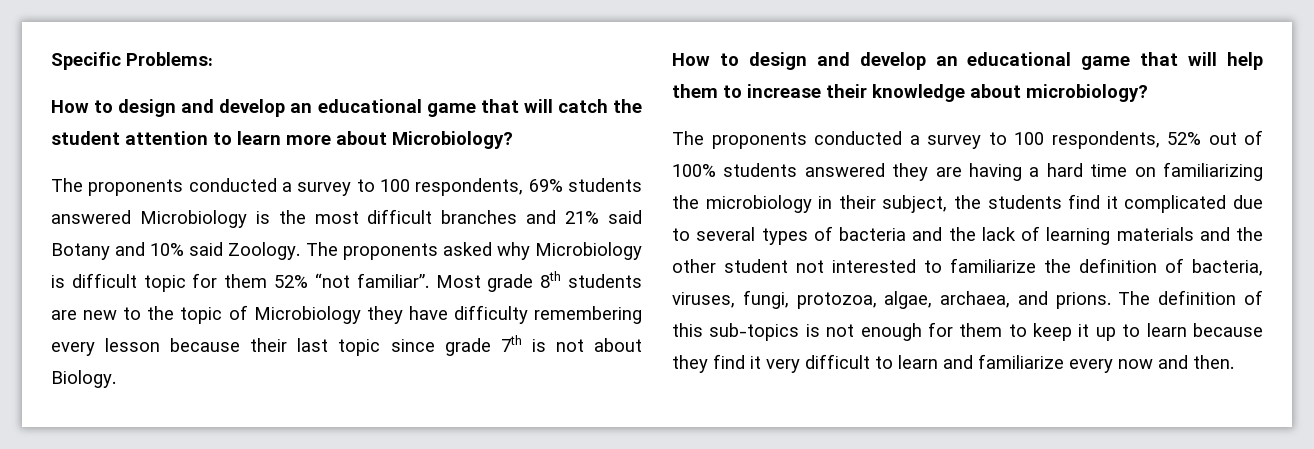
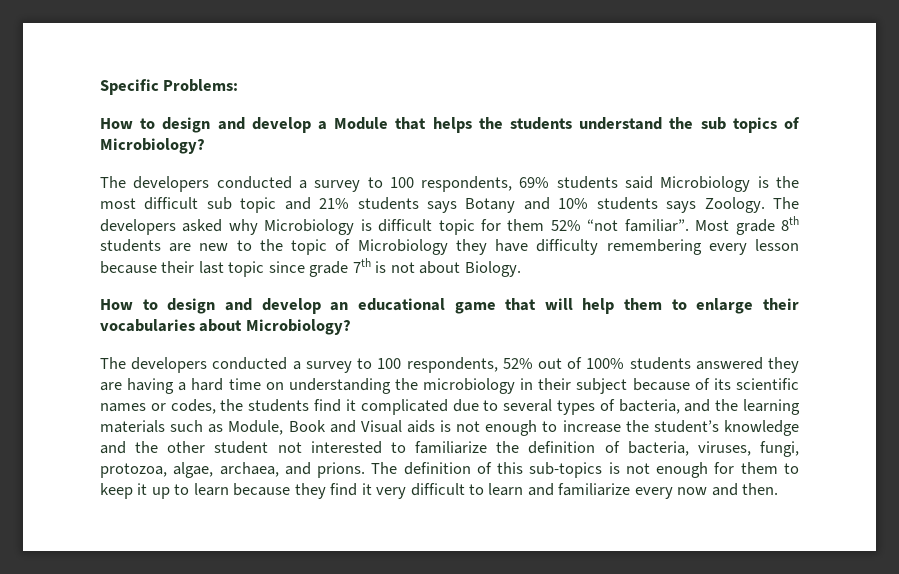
- How to design and develop an educational game that will catch the student attention to learn more about Microbiology?
- The proponents conducted a survey to 100 respondents, 69% students answered Microbiology is the most difficult branches and 21% said Botany and 10% said Zoology.
+ How to design and develop a Module that helps the students understand the sub topics of Microbiology?
+ The developers conducted a survey to 100 respondents, 69% students said Microbiology is the most difficult sub topic and 21% students says Botany and 10% students says Zoology.
- The proponents asked why Microbiology is difficult topic for them 52% “not familiar”.
+ The developers asked why Microbiology is difficult topic for them 52% “not familiar”.
- How to design and develop an educational game that will help them to increase their knowledge about microbiology?
- The proponents conducted a survey to 100 respondents, 52% out of 100% students answered they are having a hard time on familiarizing the microbiology in their subject, the students find it complicated due to several types of bacteria and the lack of learning materials and the other student not interested to familiarize the definition of bacteria, viruses, fungi, protozoa, algae, archaea, and prions.
+ How to design and develop an educational game that will help them to enlarge their vocabularies about Microbiology?
+ The developers conducted a survey to 100 respondents, 52% out of 100% students answered they are having a hard time on understanding the microbiology in their subject because of its scientific names or codes, the students find it complicated due to several types of bacteria, and the learning materials such as Module, Book and Visual aids is not enough to increase the student’s knowledge and the other student not interested to familiarize the definition of bacteria, viruses, fungi, protozoa, algae, archaea, and prions.

